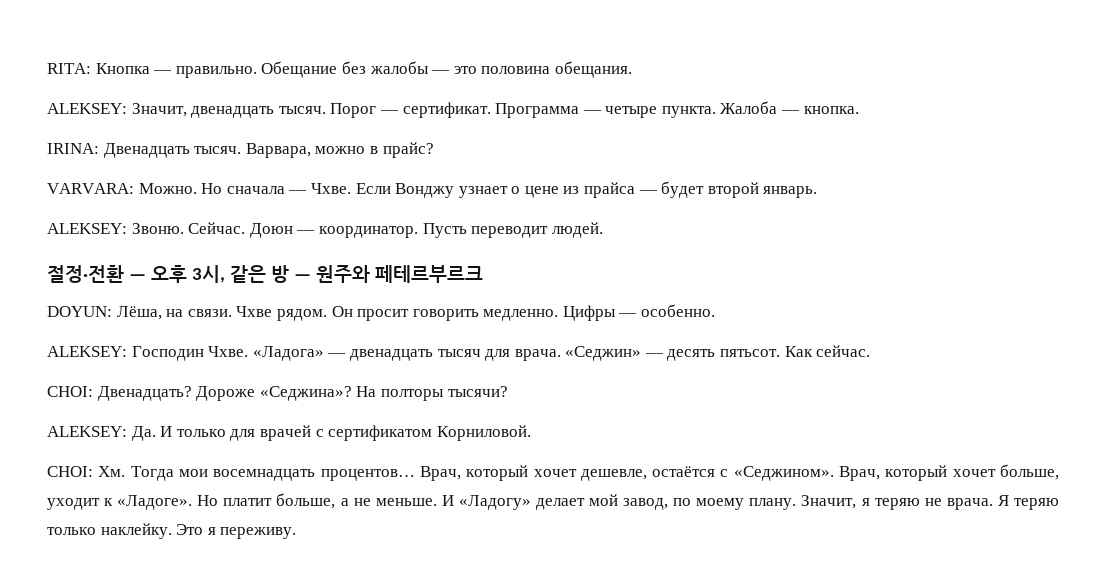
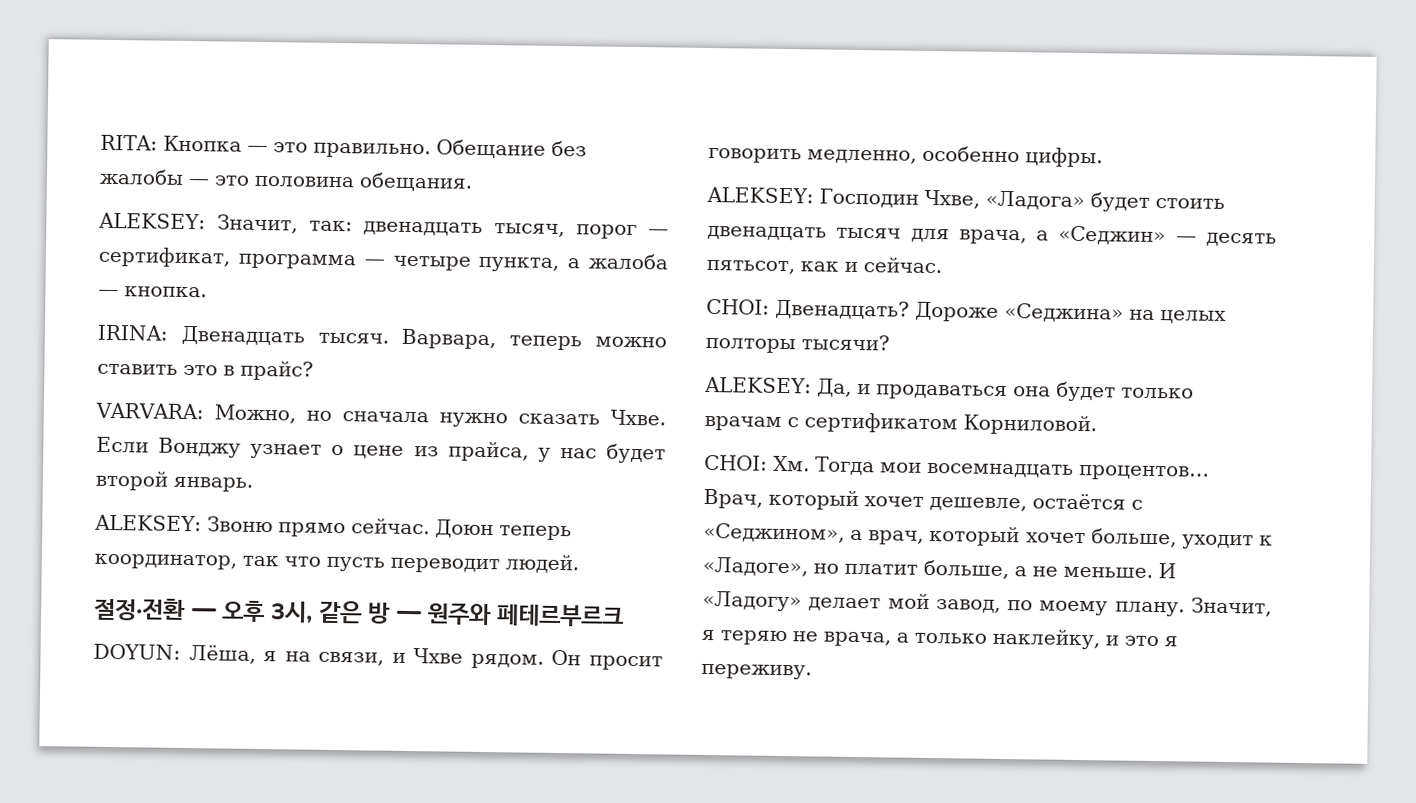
- RITA: Кнопка — правильно.
+ RITA: Кнопка — это правильно.
- ALEKSEY: Значит, двенадцать тысяч. Порог — сертификат. Программа — четыре пункта. Жалоба — кнопка.
+ ALEKSEY: Значит, так: двенадцать тысяч, порог — сертификат, программа — четыре пункта, а жалоба — кнопка.
- Варвара, можно в прайс?
+ Варвара, теперь можно ставить это в прайс?
- VARVARA: Можно. Но сначала — Чхве.
+ VARVARA: Можно, но сначала нужно сказать Чхве.
- Если Вонджу узнает о цене из прайса — будет второй январь.
+ Если Вонджу узнает о цене из прайса, у нас будет второй январь.
- ALEKSEY: Звоню. Сейчас. Доюн — координатор. Пусть переводит людей.
+ ALEKSEY: Звоню прямо сейчас. Доюн теперь координатор, так что пусть переводит людей.
- DOYUN: Лёша, на связи. Чхве рядом.
+ DOYUN: Лёша, я на связи, и Чхве рядом.
- Он просит говорить медленно. Цифры — особенно.
- ALEKSEY: Господин Чхве. «Ладога» — двенадцать тысяч для врача. «Седжин» — десять пятьсот. Как сейчас.
+ Он просит говорить медленно, особенно цифры.
+ ALEKSEY: Господин Чхве, «Ладога» будет стоить двенадцать тысяч для врача, а «Седжин» — десять пятьсот, как и сейчас.
- Дороже «Седжина»? На полторы тысячи?
+ Дороже «Седжина» на целых полторы тысячи?
- ALEKSEY: Да. И только для врачей с сертификатом Корниловой.
+ ALEKSEY: Да, и продаваться она будет только врачам с сертификатом Корниловой.
- Врач, который хочет дешевле, остаётся с «Седжином». Врач, который хочет больше, уходит к «Ладоге». Но платит больше, а не меньше.
+ Врач, который хочет дешевле, остаётся с «Седжином», а врач, который хочет больше, уходит к «Ладоге», но платит больше, а не меньше.
- Значит, я теряю не врача. Я теряю только наклейку. Это я переживу.
+ Значит, я теряю не врача, а только наклейку, и это я переживу.

